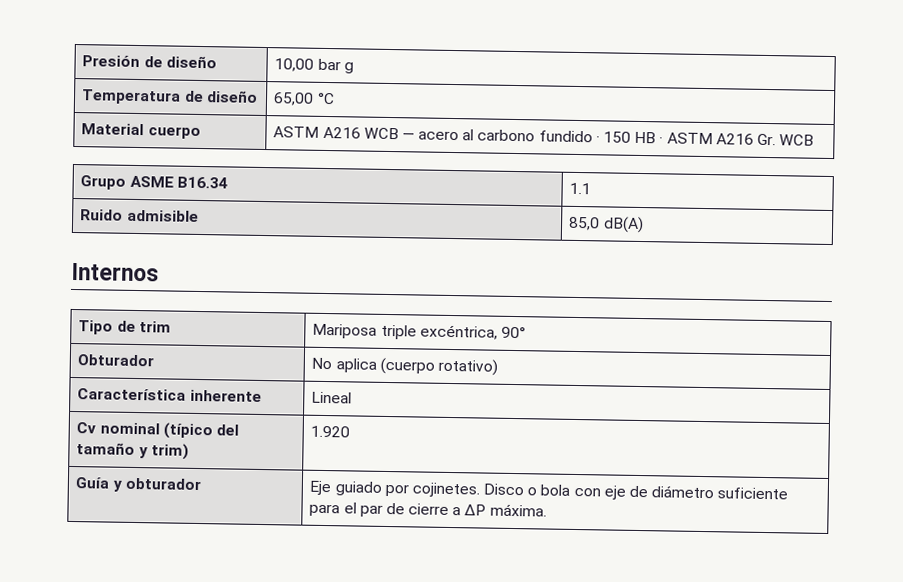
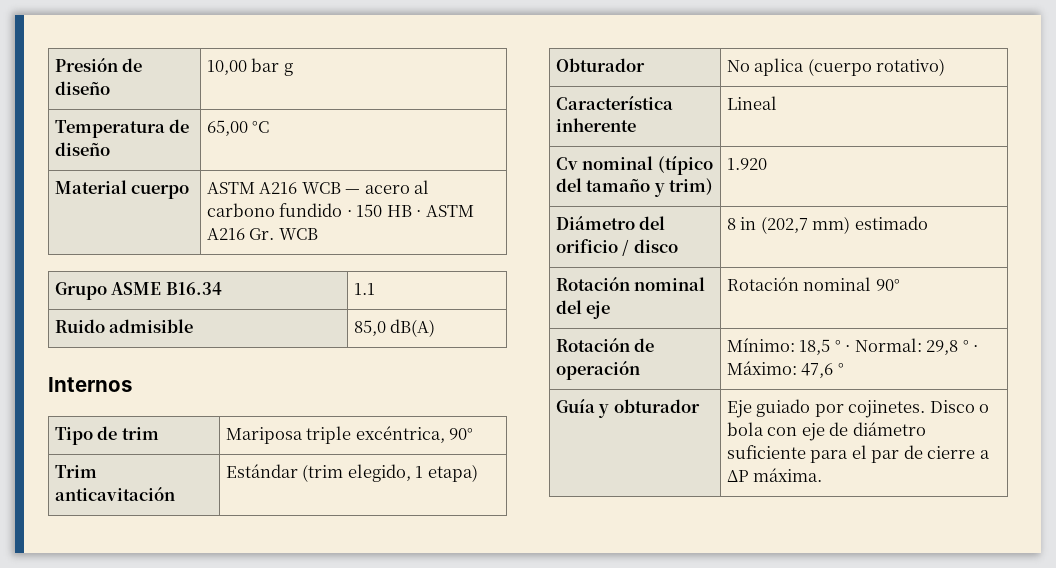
+ Trim anticavitación | Estándar (trim elegido, 1 etapa)
+ Diámetro del orificio / disco | 8 in (202,7 mm) estimado
+ Rotación nominal del eje | Rotación nominal 90°
+ Rotación de operación | Mínimo: 18,5 ° · Normal: 29,8 ° · Máximo: 47,6 °

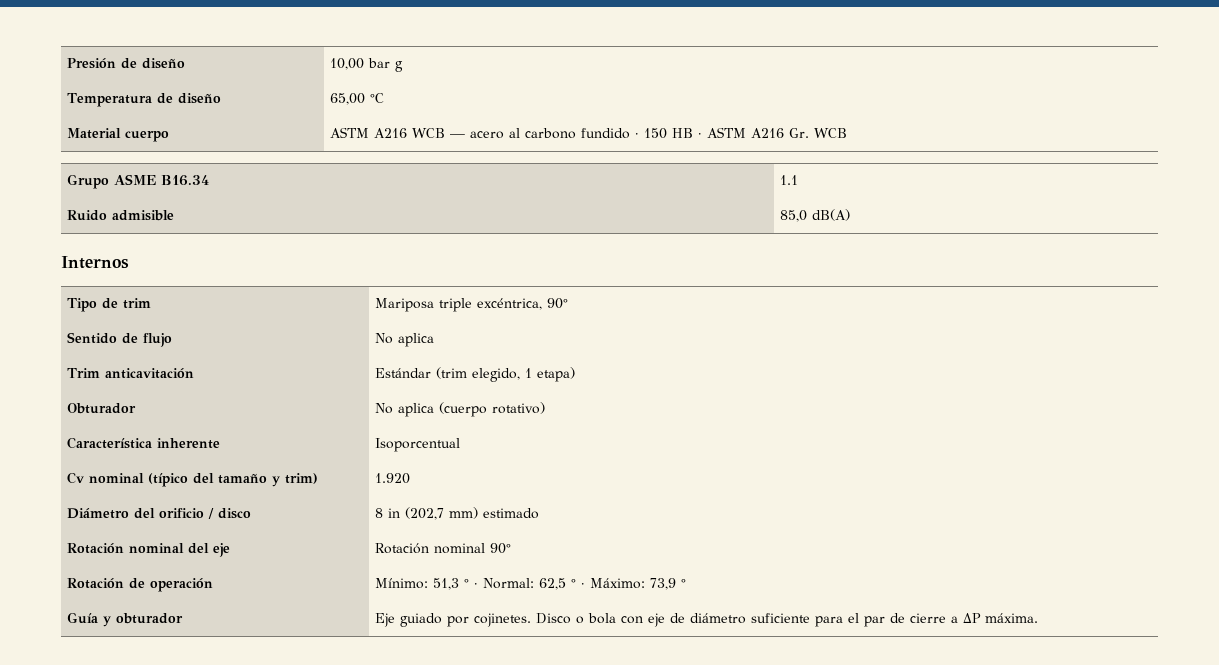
+ Sentido de flujo | No aplica
- Característica inherente | Lineal
+ Característica inherente | Isoporcentual
- Rotación de operación | Mínimo: 18,5 ° · Normal: 29,8 ° · Máximo: 47,6 °
+ Rotación de operación | Mínimo: 51,3 ° · Normal: 62,5 ° · Máximo: 73,9 °

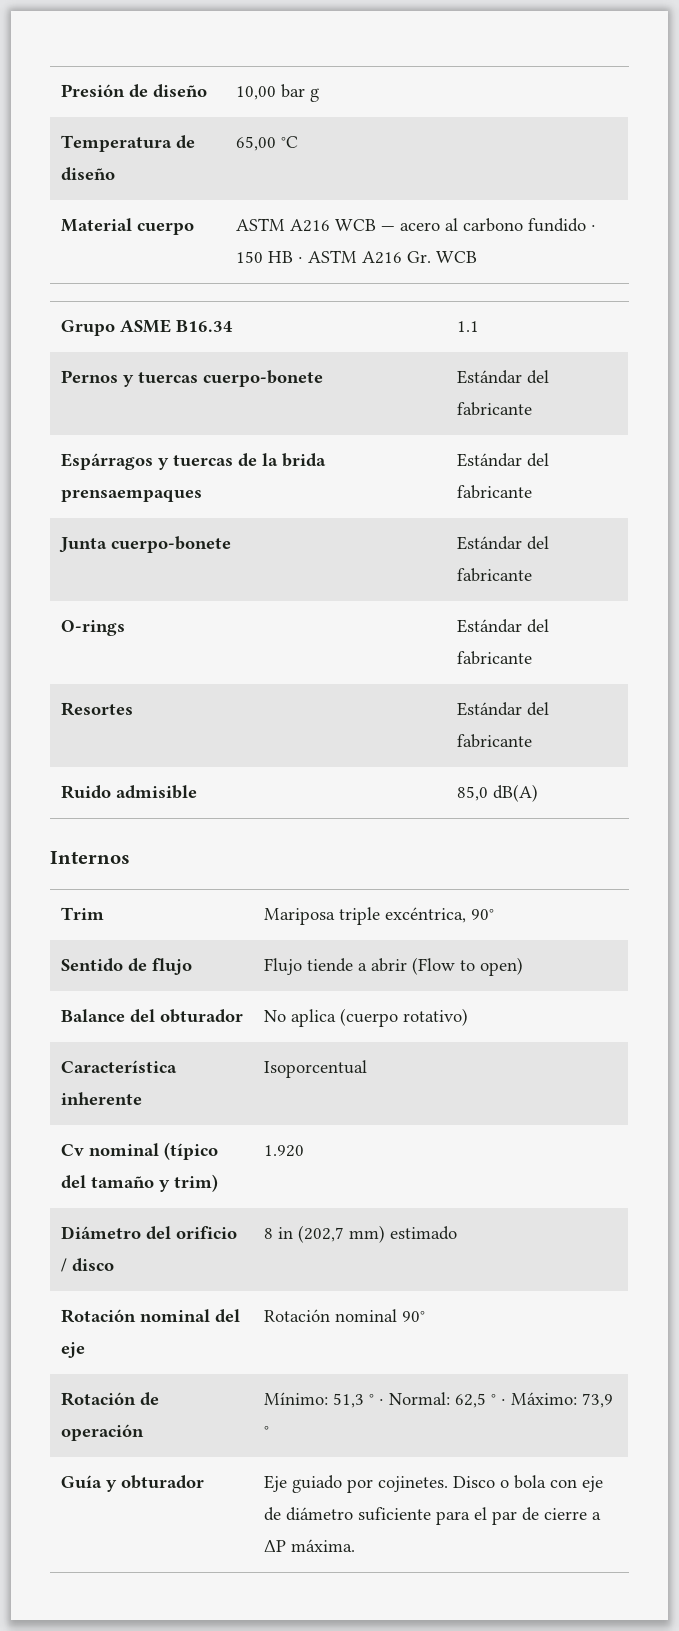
+ Pernos y tuercas cuerpo-bonete | Estándar del fabricante
+ Espárragos y tuercas de la brida prensaempaques | Estándar del fabricante
+ Junta cuerpo-bonete | Estándar del fabricante
+ O-rings | Estándar del fabricante
+ Resortes | Estándar del fabricante
- Tipo de trim | Mariposa triple excéntrica, 90°
+ Trim | Mariposa triple excéntrica, 90°
- Sentido de flujo | No aplica
- Trim anticavitación | Estándar (trim elegido, 1 etapa)
- Obturador | No aplica (cuerpo rotativo)
+ Sentido de flujo | Flujo tiende a abrir (Flow to open)
+ Balance del obturador | No aplica (cuerpo rotativo)

